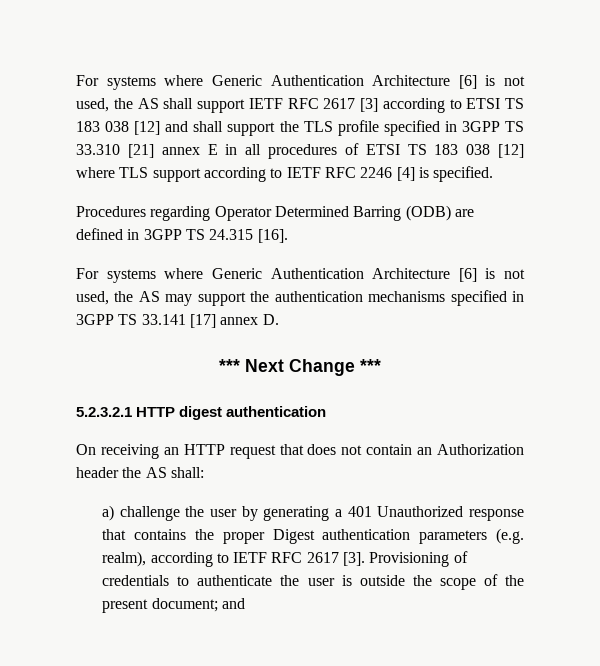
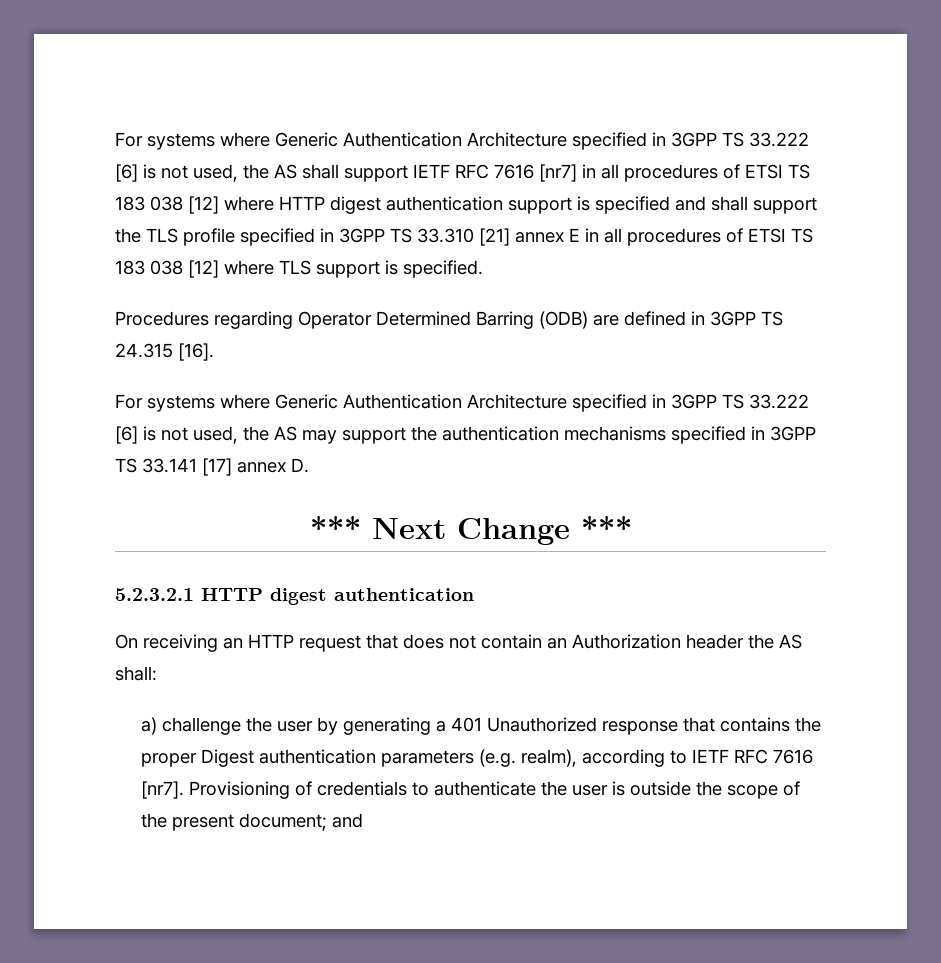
- For systems where Generic Authentication Architecture [6] is not used, the AS shall support IETF RFC 2617 [3] according to ETSI TS 183 038 [12] and shall support the TLS profile specified in 3GPP TS 33.310 [21] annex E in all procedures of ETSI TS 183 038 [12] where TLS support according to IETF RFC 2246 [4] is specified.
+ For systems where Generic Authentication Architecture specified in 3GPP TS 33.222 [6] is not used, the AS shall support IETF RFC 7616 [nr7] in all procedures of ETSI TS 183 038 [12] where HTTP digest authentication support is specified and shall support the TLS profile specified in 3GPP TS 33.310 [21] annex E in all procedures of ETSI TS 183 038 [12] where TLS support is specified.
- For systems where Generic Authentication Architecture [6] is not used, the AS may support the authentication mechanisms specified in 3GPP TS 33.141 [17] annex D.
+ For systems where Generic Authentication Architecture specified in 3GPP TS 33.222 [6] is not used, the AS may support the authentication mechanisms specified in 3GPP TS 33.141 [17] annex D.
- a) challenge the user by generating a 401 Unauthorized response that contains the proper Digest authentication parameters (e.g. realm), according to IETF RFC 2617 [3].
+ a) challenge the user by generating a 401 Unauthorized response that contains the proper Digest authentication parameters (e.g. realm), according to IETF RFC 7616 [nr7].

